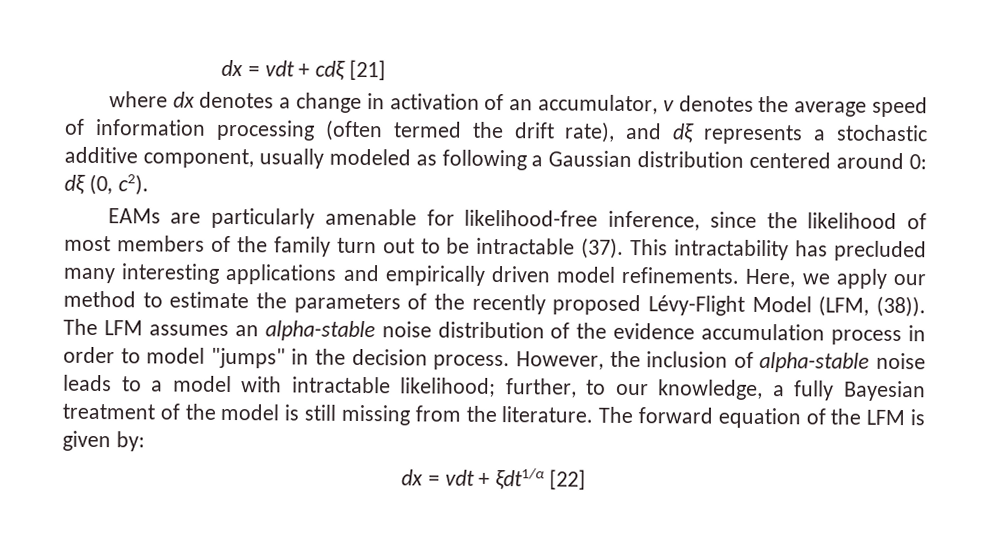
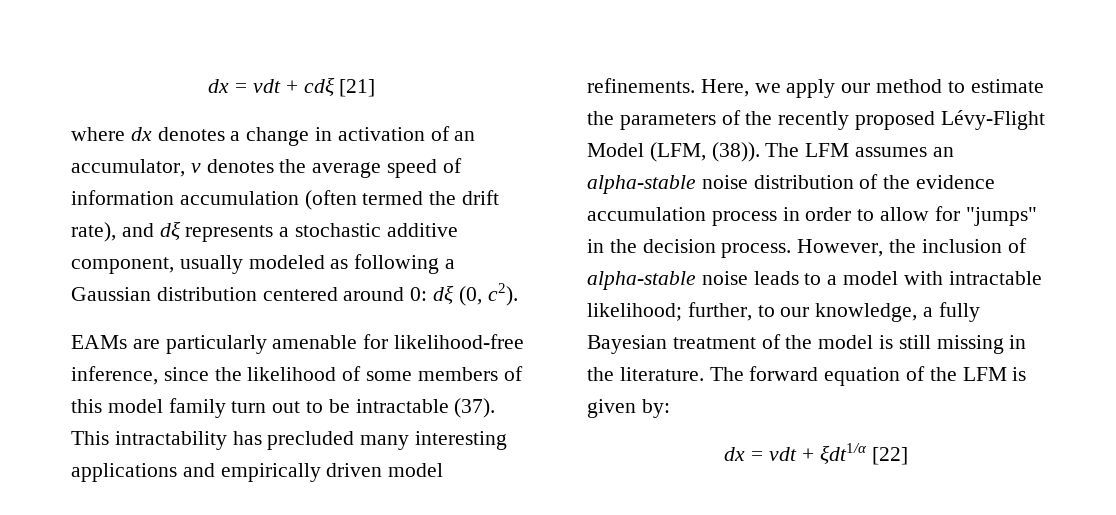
- where dx denotes a change in activation of an accumulator, v denotes the average speed of information processing (often termed the drift rate), and dξ represents a stochastic additive component, usually modeled as following a Gaussian distribution centered around 0: dξ (0, c2).
+ where dx denotes a change in activation of an accumulator, v denotes the average speed of information accumulation (often termed the drift rate), and dξ represents a stochastic additive component, usually modeled as following a Gaussian distribution centered around 0: dξ (0, c2).
- EAMs are particularly amenable for likelihood-free inference, since the likelihood of most members of the family turn out to be intractable (37).
+ EAMs are particularly amenable for likelihood-free inference, since the likelihood of some members of this model family turn out to be intractable (37).
- The LFM assumes an alpha-stable noise distribution of the evidence accumulation process in order to model "jumps" in the decision process.
+ The LFM assumes an alpha-stable noise distribution of the evidence accumulation process in order to allow for "jumps" in the decision process.
- However, the inclusion of alpha-stable noise leads to a model with intractable likelihood; further, to our knowledge, a fully Bayesian treatment of the model is still missing from the literature.
+ However, the inclusion of alpha-stable noise leads to a model with intractable likelihood; further, to our knowledge, a fully Bayesian treatment of the model is still missing in the literature.

